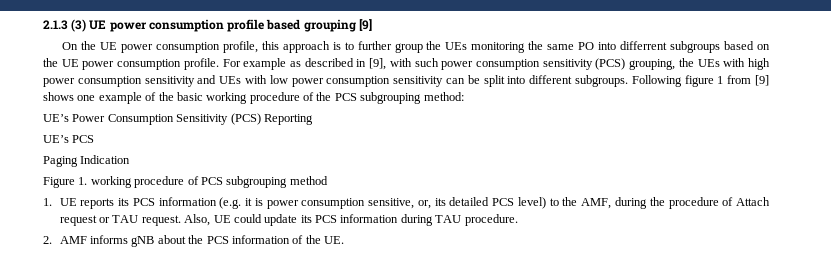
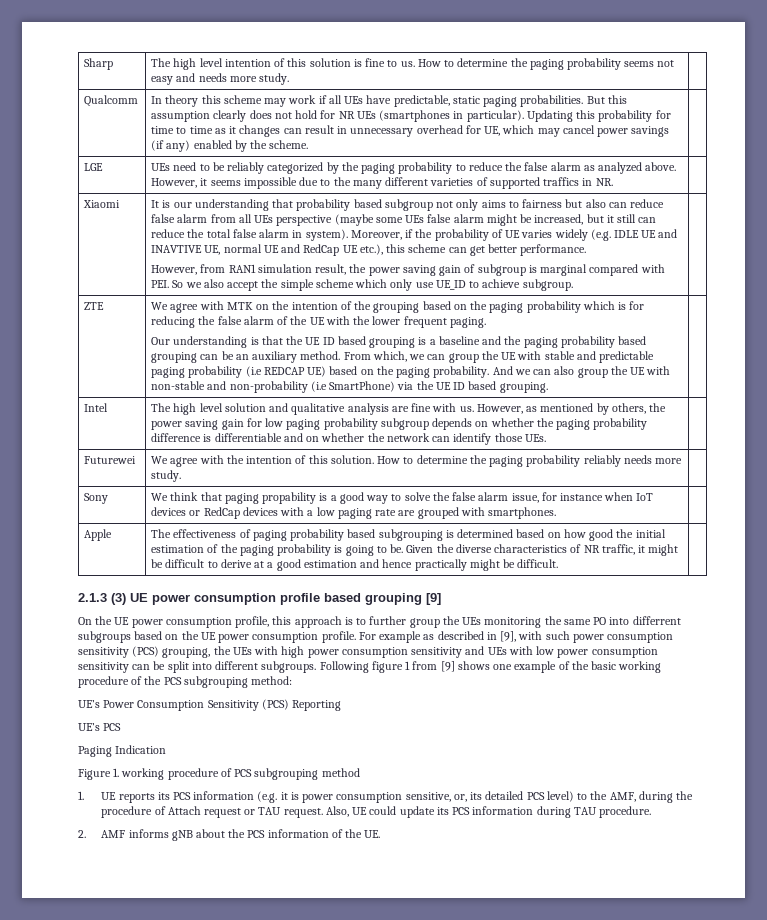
+ Sharp | The high level intention of this solution is fine to us. How to determine the paging probability seems not easy and needs more study. |
+ Qualcomm | In theory this scheme may work if all UEs have predictable, static paging probabilities. But this assumption clearly does not hold for NR UEs (smartphones in particular). Updating this probability for time to time as it changes can result in unnecessary overhead for UE, which may cancel power savings (if any) enabled by the scheme. |
+ LGE | UEs need to be reliably categorized by the paging probability to reduce the false alarm as analyzed above. However, it seems impossible due to the many different varieties of supported traffics in NR. |
+ Xiaomi | It is our understanding that probability based subgroup not only aims to fairness but also can reduce false alarm from all UEs perspective (maybe some UEs false alarm might be increased, but it still can reduce the total false alarm in system). Moreover, if the probability of UE varies widely (e.g. IDLE UE and INAVTIVE UE, normal UE and RedCap UE etc.), this scheme can get better performance.
+ However, from RAN1 simulation result, the power saving gain of subgroup is marginal compared with PEI. So we also accept the simple scheme which only use UE_ID to achieve subgroup. |
+ ZTE | We agree with MTK on the intention of the grouping based on the paging probability which is for reducing the false alarm of the UE with the lower frequent paging.
+ Our understanding is that the UE ID based grouping is a baseline and the paging probability based grouping can be an auxiliary method. From which, we can group the UE with stable and predictable paging probability (i.e REDCAP UE) based on the paging probability. And we can also group the UE with non-stable and non-probability (i.e SmartPhone) via the UE ID based grouping. |
+ Intel | The high level solution and qualitative analysis are fine with us. However, as mentioned by others, the power saving gain for low paging probability subgroup depends on whether the paging probability difference is differentiable and on whether the network can identify those UEs. |
+ Futurewei | We agree with the intention of this solution. How to determine the paging probability reliably needs more study. |
+ Sony | We think that paging propability is a good way to solve the false alarm issue, for instance when IoT devices or RedCap devices with a low paging rate are grouped with smartphones. |
+ Apple | The effectiveness of paging probability based subgrouping is determined based on how good the initial estimation of the paging probability is going to be. Given the diverse characteristics of NR traffic, it might be difficult to derive at a good estimation and hence practically might be difficult.

